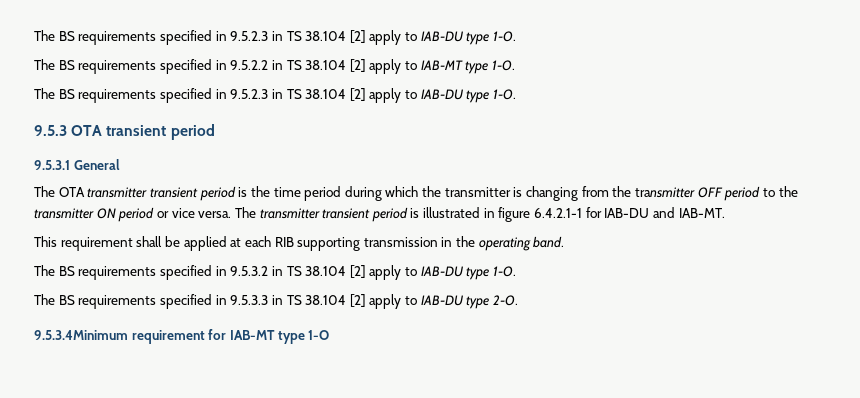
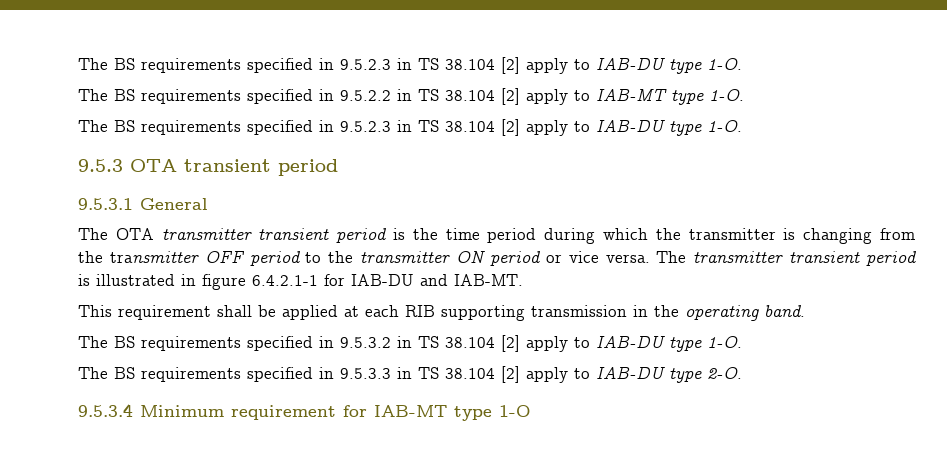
- 9.5.3.4Minimum requirement for IAB-MT type 1-O
+ 9.5.3.4 Minimum requirement for IAB-MT type 1-O

